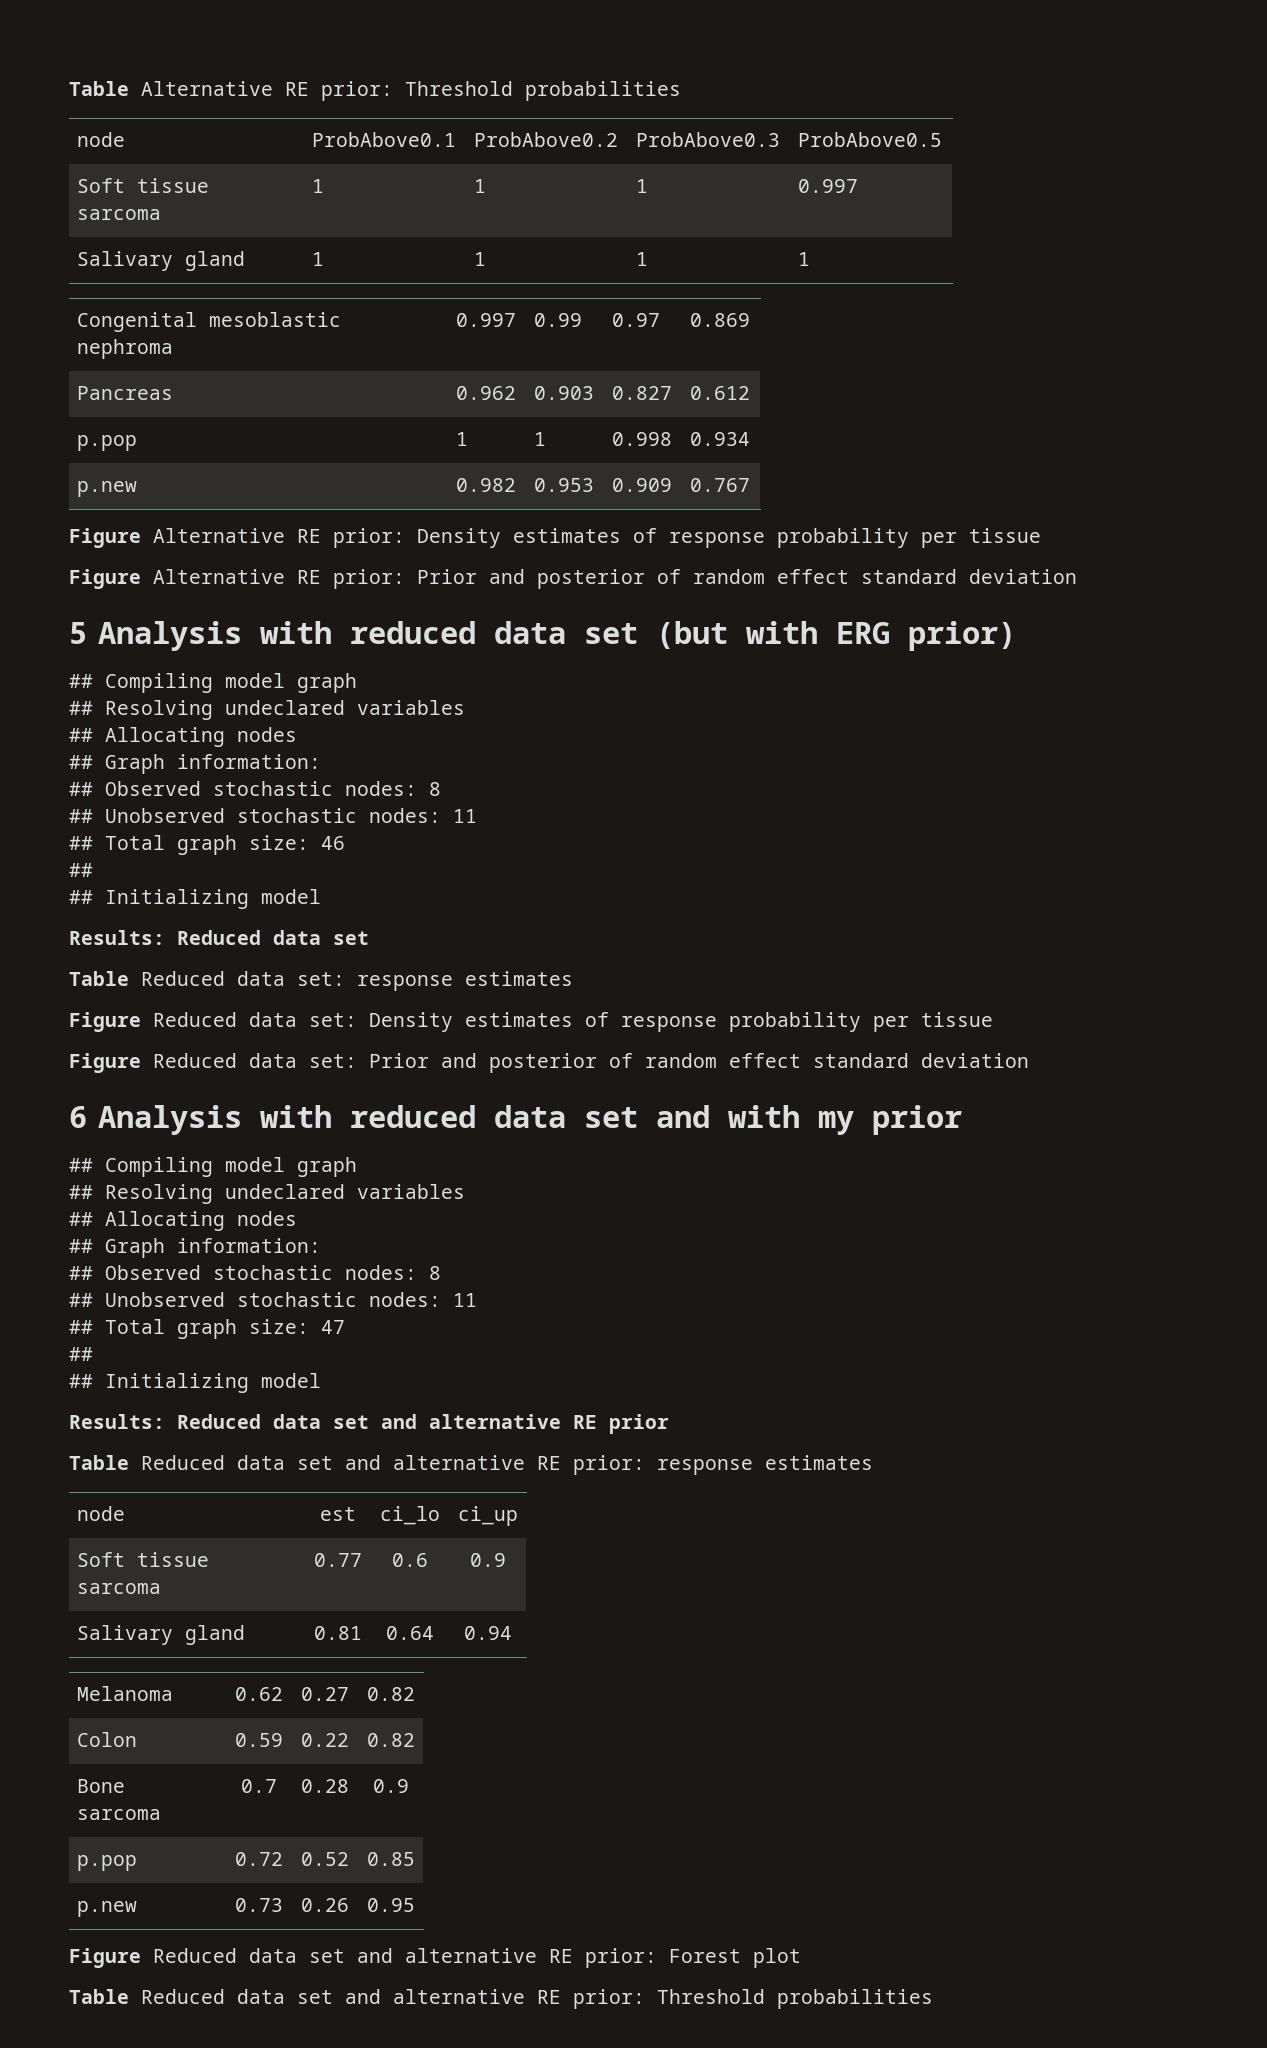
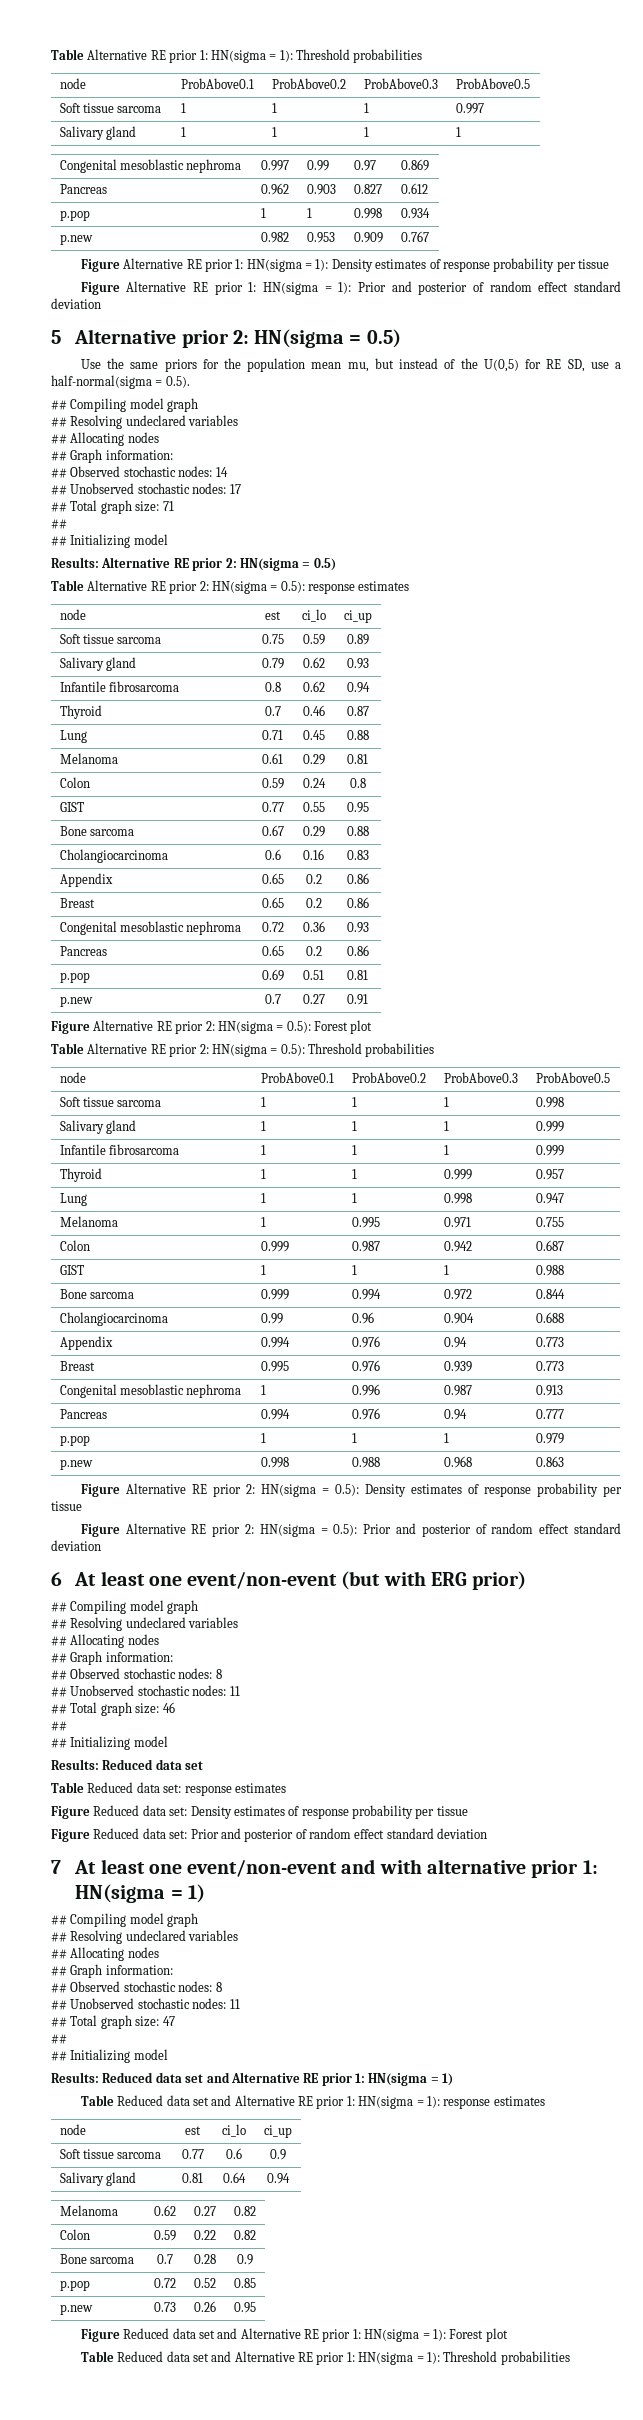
- Table Alternative RE prior: Threshold probabilities
+ Table Alternative RE prior 1: HN(sigma = 1): Threshold probabilities
- Figure Alternative RE prior: Density estimates of response probability per tissue
+ Figure Alternative RE prior 1: HN(sigma = 1): Density estimates of response probability per tissue
- Figure Alternative RE prior: Prior and posterior of random effect standard deviation
+ Figure Alternative RE prior 1: HN(sigma = 1): Prior and posterior of random effect standard deviation
- 5 Analysis with reduced data set (but with ERG prior)
+ 5 Alternative prior 2: HN(sigma = 0.5)
+ Use the same priors for the population mean mu, but instead of the U(0,5) for RE SD, use a half-normal(sigma = 0.5).
+ ## Compiling model graph
+ ## Resolving undeclared variables
+ ## Allocating nodes
+ ## Graph information:
+ ## Observed stochastic nodes: 14
+ ## Unobserved stochastic nodes: 17
+ ## Total graph size: 71
+ ##
+ ## Initializing model
+ Results: Alternative RE prior 2: HN(sigma = 0.5)
+ Table Alternative RE prior 2: HN(sigma = 0.5): response estimates
+ node | est | ci_lo | ci_up
+ Soft tissue sarcoma | 0.75 | 0.59 | 0.89
+ Salivary gland | 0.79 | 0.62 | 0.93
+ Infantile fibrosarcoma | 0.8 | 0.62 | 0.94
+ Thyroid | 0.7 | 0.46 | 0.87
+ Lung | 0.71 | 0.45 | 0.88
+ Melanoma | 0.61 | 0.29 | 0.81
+ Colon | 0.59 | 0.24 | 0.8
+ GIST | 0.77 | 0.55 | 0.95
+ Bone sarcoma | 0.67 | 0.29 | 0.88
+ Cholangiocarcinoma | 0.6 | 0.16 | 0.83
+ Appendix | 0.65 | 0.2 | 0.86
+ Breast | 0.65 | 0.2 | 0.86
+ Congenital mesoblastic nephroma | 0.72 | 0.36 | 0.93
+ Pancreas | 0.65 | 0.2 | 0.86
+ p.pop | 0.69 | 0.51 | 0.81
+ p.new | 0.7 | 0.27 | 0.91
+ Figure Alternative RE prior 2: HN(sigma = 0.5): Forest plot
+ Table Alternative RE prior 2: HN(sigma = 0.5): Threshold probabilities
+ node | ProbAbove0.1 | ProbAbove0.2 | ProbAbove0.3 | ProbAbove0.5
+ Soft tissue sarcoma | 1 | 1 | 1 | 0.998
+ Salivary gland | 1 | 1 | 1 | 0.999
+ Infantile fibrosarcoma | 1 | 1 | 1 | 0.999
+ Thyroid | 1 | 1 | 0.999 | 0.957
+ Lung | 1 | 1 | 0.998 | 0.947
+ Melanoma | 1 | 0.995 | 0.971 | 0.755
+ Colon | 0.999 | 0.987 | 0.942 | 0.687
+ GIST | 1 | 1 | 1 | 0.988
+ Bone sarcoma | 0.999 | 0.994 | 0.972 | 0.844
+ Cholangiocarcinoma | 0.99 | 0.96 | 0.904 | 0.688
+ Appendix | 0.994 | 0.976 | 0.94 | 0.773
+ Breast | 0.995 | 0.976 | 0.939 | 0.773
+ Congenital mesoblastic nephroma | 1 | 0.996 | 0.987 | 0.913
+ Pancreas | 0.994 | 0.976 | 0.94 | 0.777
+ p.pop | 1 | 1 | 1 | 0.979
+ p.new | 0.998 | 0.988 | 0.968 | 0.863
+ Figure Alternative RE prior 2: HN(sigma = 0.5): Density estimates of response probability per tissue
+ Figure Alternative RE prior 2: HN(sigma = 0.5): Prior and posterior of random effect standard deviation
+ 6 At least one event/non-event (but with ERG prior)
- 6 Analysis with reduced data set and with my prior
+ 7 At least one event/non-event and with alternative prior 1: HN(sigma = 1)
- Results: Reduced data set and alternative RE prior
- Table Reduced data set and alternative RE prior: response estimates
+ Results: Reduced data set and Alternative RE prior 1: HN(sigma = 1)
+ Table Reduced data set and Alternative RE prior 1: HN(sigma = 1): response estimates
- Figure Reduced data set and alternative RE prior: Forest plot
+ Figure Reduced data set and Alternative RE prior 1: HN(sigma = 1): Forest plot
- Table Reduced data set and alternative RE prior: Threshold probabilities
+ Table Reduced data set and Alternative RE prior 1: HN(sigma = 1): Threshold probabilities

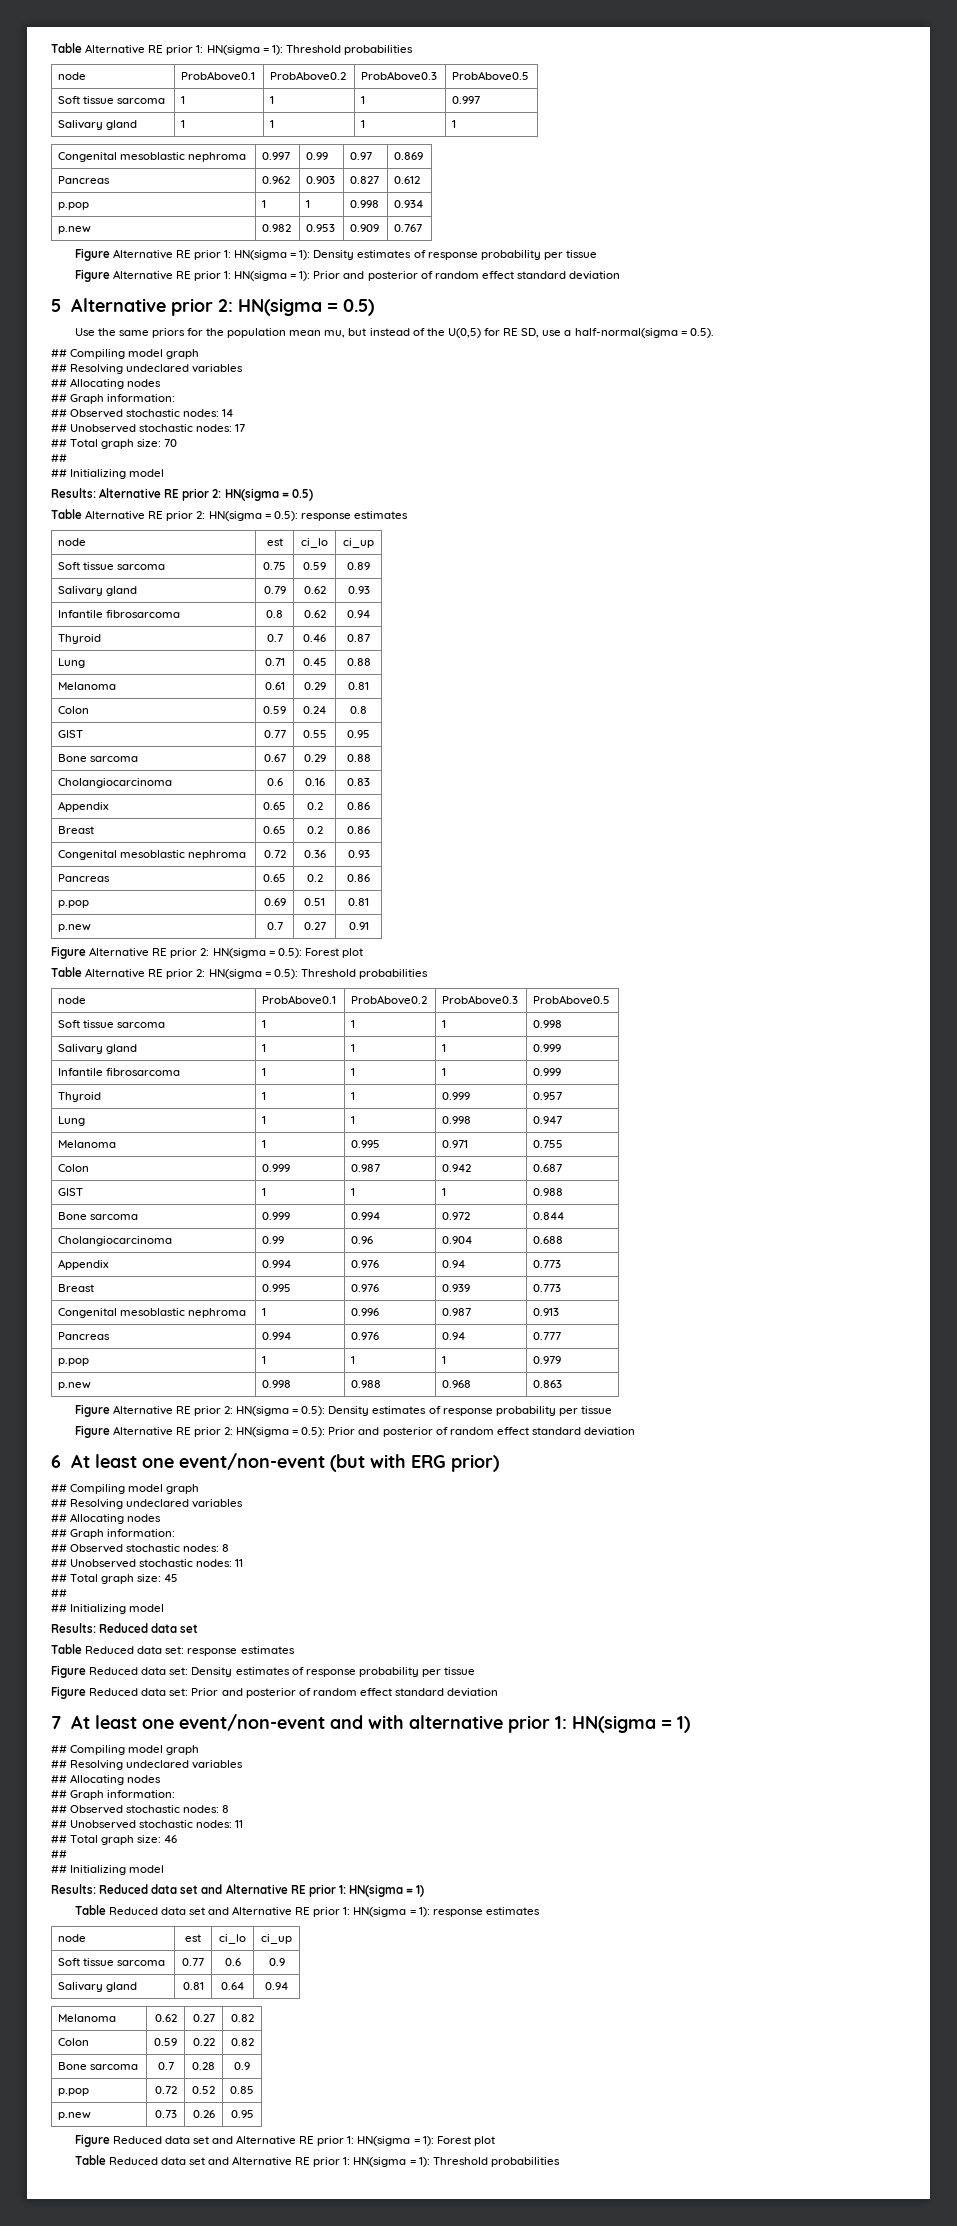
- ## Total graph size: 71
+ ## Total graph size: 70
- ## Total graph size: 46
+ ## Total graph size: 45
- ## Total graph size: 47
+ ## Total graph size: 46

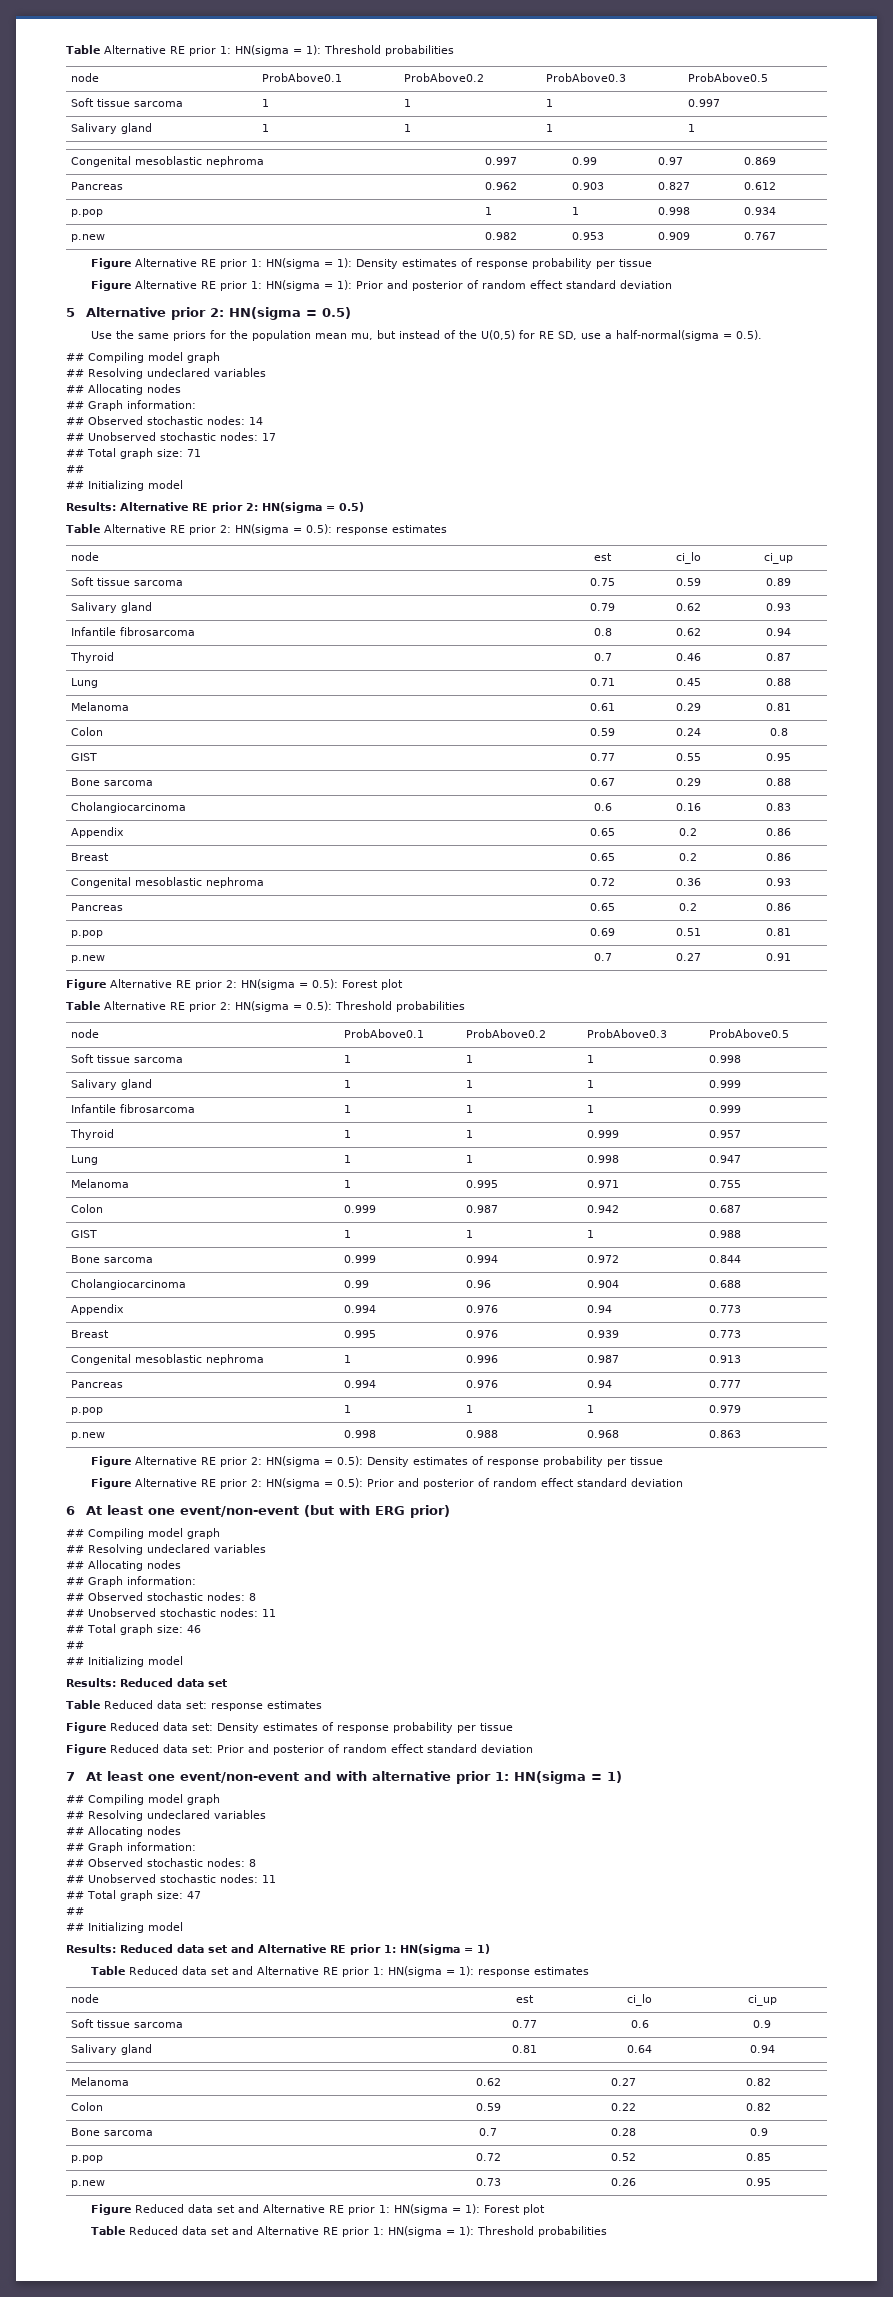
- ## Total graph size: 70
+ ## Total graph size: 71
- ## Total graph size: 45
+ ## Total graph size: 46
- ## Total graph size: 46
+ ## Total graph size: 47

